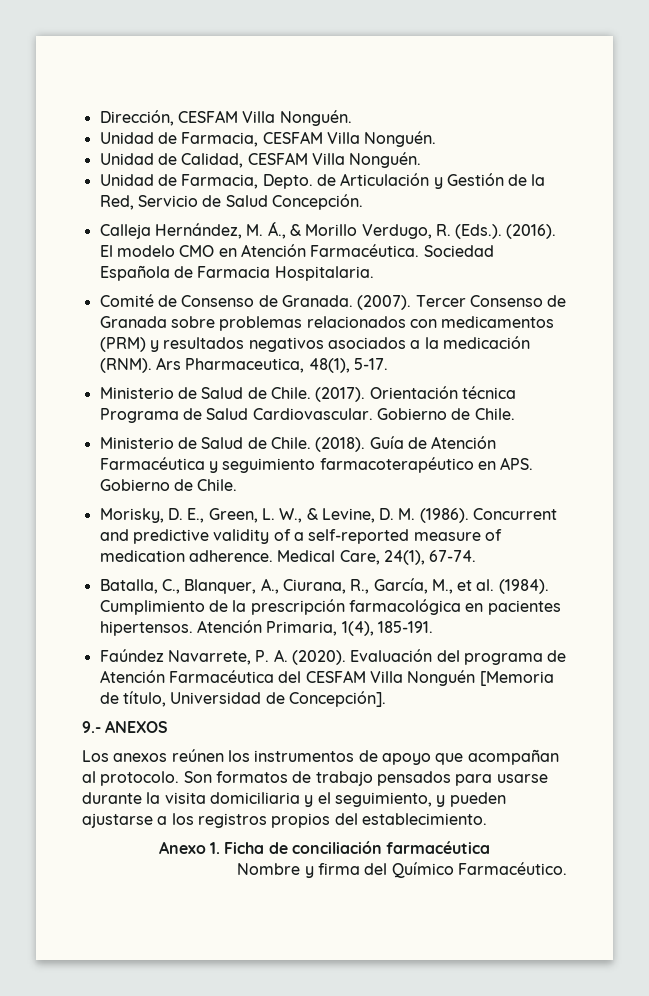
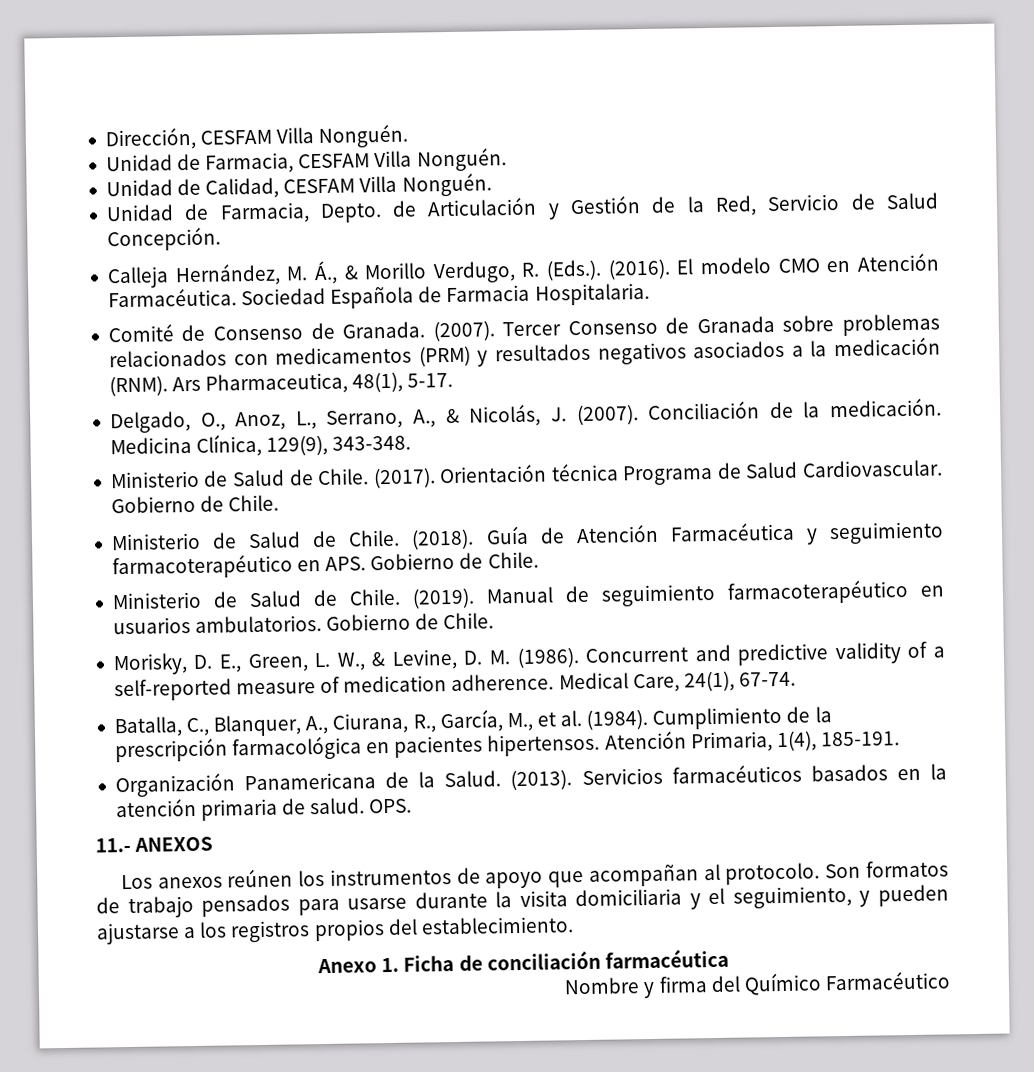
+ Delgado, O., Anoz, L., Serrano, A., & Nicolás, J. (2007). Conciliación de la medicación. Medicina Clínica, 129(9), 343-348.
+ Ministerio de Salud de Chile. (2019). Manual de seguimiento farmacoterapéutico en usuarios ambulatorios. Gobierno de Chile.
- Faúndez Navarrete, P. A. (2020). Evaluación del programa de Atención Farmacéutica del CESFAM Villa Nonguén [Memoria de título, Universidad de Concepción].
- 9.- ANEXOS
+ Organización Panamericana de la Salud. (2013). Servicios farmacéuticos basados en la atención primaria de salud. OPS.
+ 11.- ANEXOS
- Nombre y firma del Químico Farmacéutico.
+ Nombre y firma del Químico Farmacéutico

